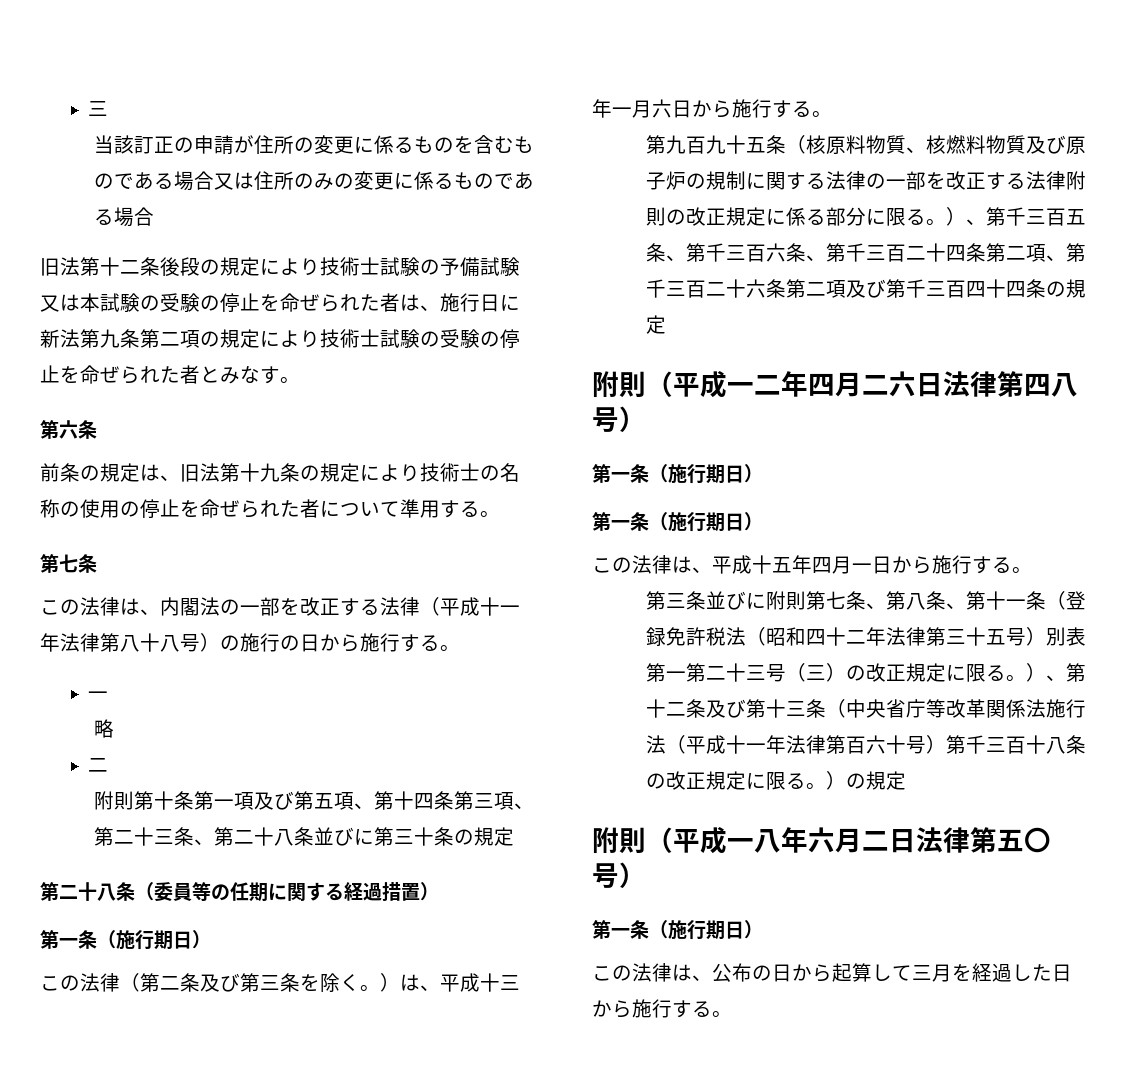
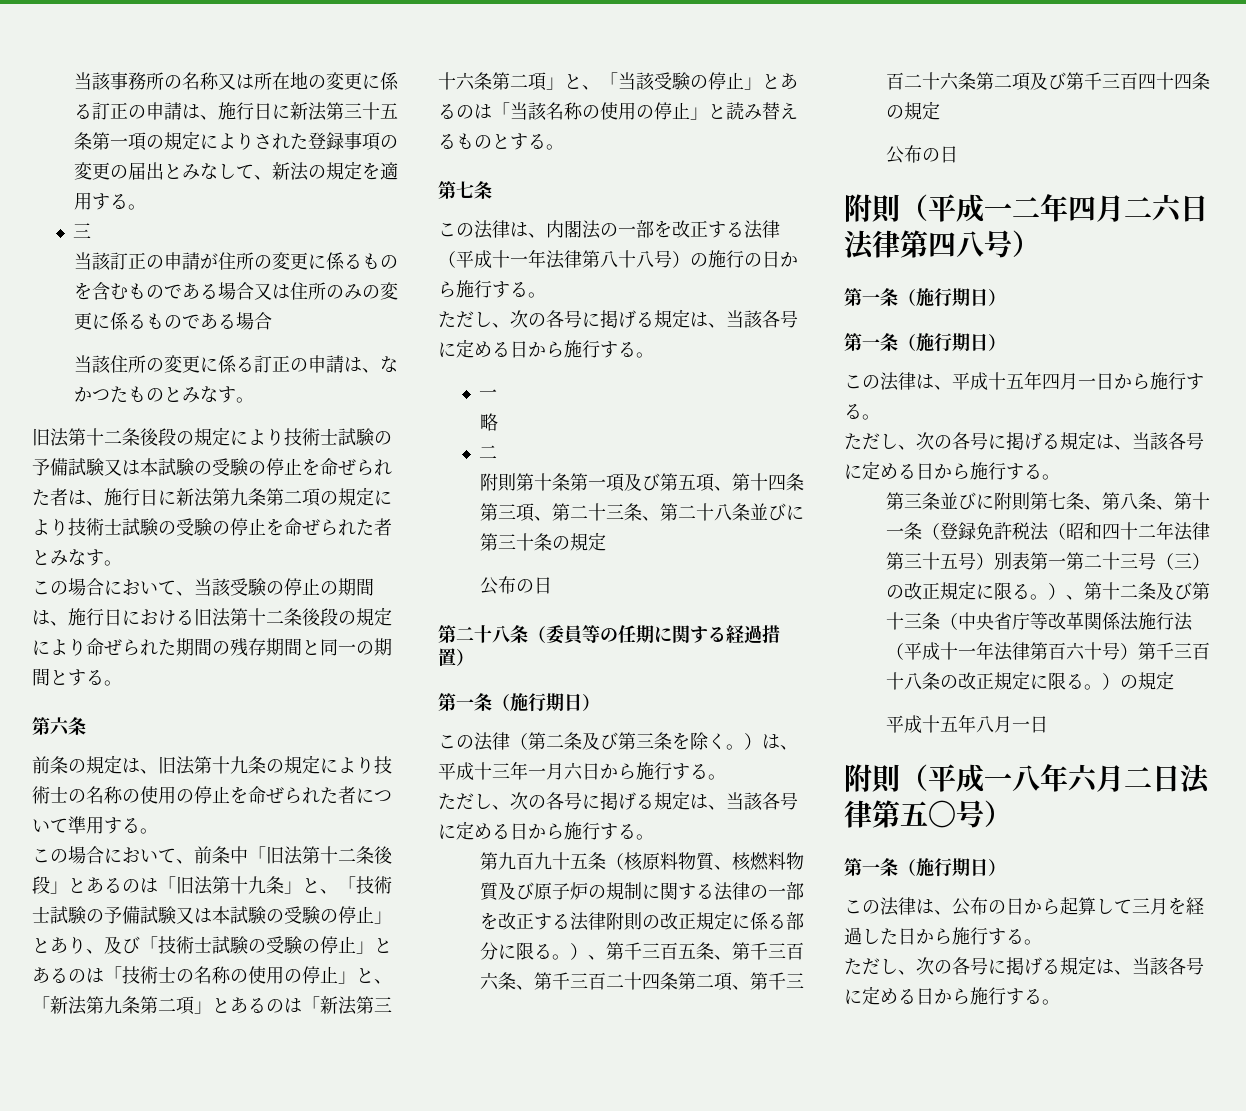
+ 当該事務所の名称又は所在地の変更に係る訂正の申請は、施行日に新法第三十五条第一項の規定によりされた登録事項の変更の届出とみなして、新法の規定を適用する。
+ 当該住所の変更に係る訂正の申請は、なかつたものとみなす。
+ この場合において、当該受験の停止の期間は、施行日における旧法第十二条後段の規定により命ぜられた期間の残存期間と同一の期間とする。
+ この場合において、前条中「旧法第十二条後段」とあるのは「旧法第十九条」と、「技術士試験の予備試験又は本試験の受験の停止」とあり、及び「技術士試験の受験の停止」とあるのは「技術士の名称の使用の停止」と、「新法第九条第二項」とあるのは「新法第三十六条第二項」と、「当該受験の停止」とあるのは「当該名称の使用の停止」と読み替えるものとする。
  この法律は、内閣法の一部を改正する法律（平成十一年法律第八十八号）の施行の日から施行する。
+ ただし、次の各号に掲げる規定は、当該各号に定める日から施行する。
  附則第十条第一項及び第五項、第十四条第三項、第二十三条、第二十八条並びに第三十条の規定
+ 公布の日
  この法律（第二条及び第三条を除く。）は、平成十三年一月六日から施行する。
+ ただし、次の各号に掲げる規定は、当該各号に定める日から施行する。
  第九百九十五条（核原料物質、核燃料物質及び原子炉の規制に関する法律の一部を改正する法律附則の改正規定に係る部分に限る。）、第千三百五条、第千三百六条、第千三百二十四条第二項、第千三百二十六条第二項及び第千三百四十四条の規定
+ 公布の日
  この法律は、平成十五年四月一日から施行する。
+ ただし、次の各号に掲げる規定は、当該各号に定める日から施行する。
+ 平成十五年八月一日
  この法律は、公布の日から起算して三月を経過した日から施行する。
+ ただし、次の各号に掲げる規定は、当該各号に定める日から施行する。

